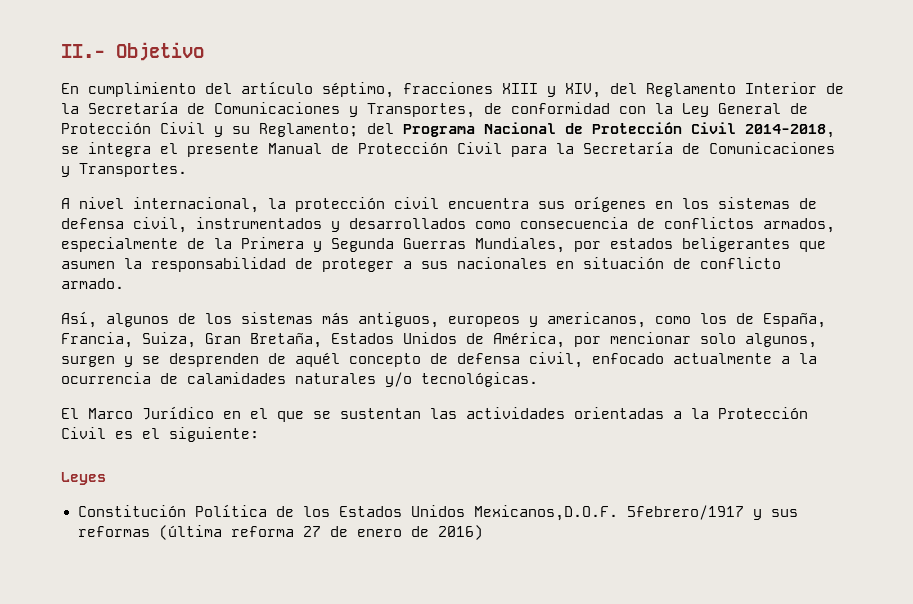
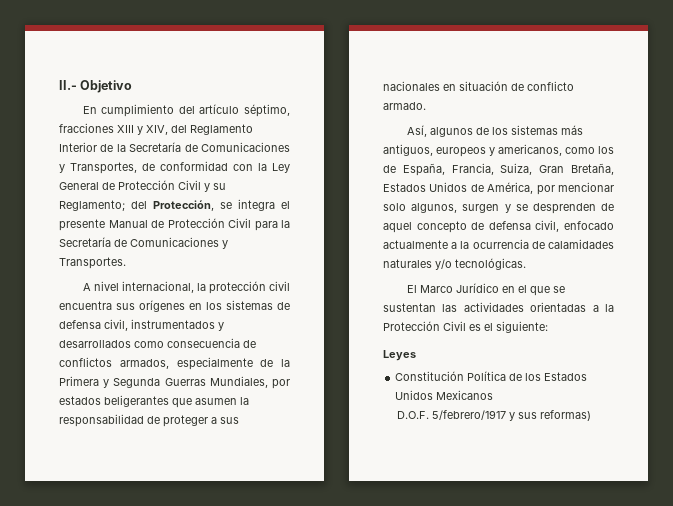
- En cumplimiento del artículo séptimo, fracciones XIII y XIV, del Reglamento Interior de la Secretaría de Comunicaciones y Transportes, de conformidad con la Ley General de Protección Civil y su Reglamento; del Programa Nacional de Protección Civil 2014-2018, se integra el presente Manual de Protección Civil para la Secretaría de Comunicaciones y Transportes.
+ En cumplimiento del artículo séptimo, fracciones XIII y XIV, del Reglamento Interior de la Secretaría de Comunicaciones y Transportes, de conformidad con la Ley General de Protección Civil y su Reglamento; del Protección, se integra el presente Manual de Protección Civil para la Secretaría de Comunicaciones y Transportes.
- Así, algunos de los sistemas más antiguos, europeos y americanos, como los de España, Francia, Suiza, Gran Bretaña, Estados Unidos de América, por mencionar solo algunos, surgen y se desprenden de aquél concepto de defensa civil, enfocado actualmente a la ocurrencia de calamidades naturales y/o tecnológicas.
+ Así, algunos de los sistemas más antiguos, europeos y americanos, como los de España, Francia, Suiza, Gran Bretaña, Estados Unidos de América, por mencionar solo algunos, surgen y se desprenden de aquel concepto de defensa civil, enfocado actualmente a la ocurrencia de calamidades naturales y/o tecnológicas.
- Constitución Política de los Estados Unidos Mexicanos,D.O.F. 5febrero/1917 y sus reformas (última reforma 27 de enero de 2016)
+ Constitución Política de los Estados Unidos Mexicanos
+ D.O.F. 5/febrero/1917 y sus reformas)

